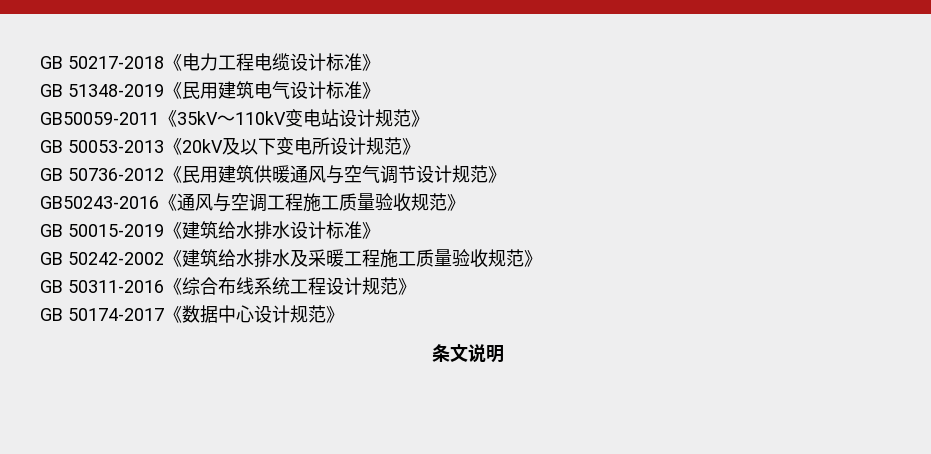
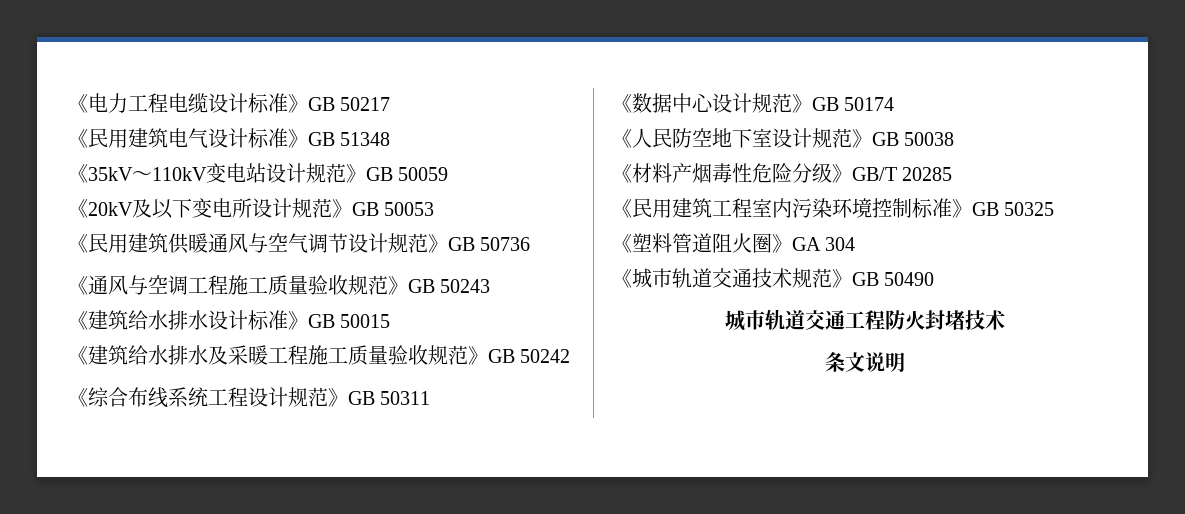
- GB 50217-2018《电力工程电缆设计标准》
- GB 51348-2019《民用建筑电气设计标准》
- GB50059-2011《35kV～110kV变电站设计规范》
- GB 50053-2013《20kV及以下变电所设计规范》
- GB 50736-2012《民用建筑供暖通风与空气调节设计规范》
- GB50243-2016《通风与空调工程施工质量验收规范》
- GB 50015-2019《建筑给水排水设计标准》
- GB 50242-2002《建筑给水排水及采暖工程施工质量验收规范》
- GB 50311-2016《综合布线系统工程设计规范》
- GB 50174-2017《数据中心设计规范》
+ 《电力工程电缆设计标准》GB 50217
+ 《民用建筑电气设计标准》GB 51348
+ 《35kV～110kV变电站设计规范》GB 50059
+ 《20kV及以下变电所设计规范》GB 50053
+ 《民用建筑供暖通风与空气调节设计规范》GB 50736
+ 《通风与空调工程施工质量验收规范》GB 50243
+ 《建筑给水排水设计标准》GB 50015
+ 《建筑给水排水及采暖工程施工质量验收规范》GB 50242
+ 《综合布线系统工程设计规范》GB 50311
+ 《数据中心设计规范》GB 50174
+ 《人民防空地下室设计规范》GB 50038
+ 《材料产烟毒性危险分级》GB/T 20285
+ 《民用建筑工程室内污染环境控制标准》GB 50325
+ 《塑料管道阻火圈》GA 304
+ 《城市轨道交通技术规范》GB 50490
+ 城市轨道交通工程防火封堵技术

